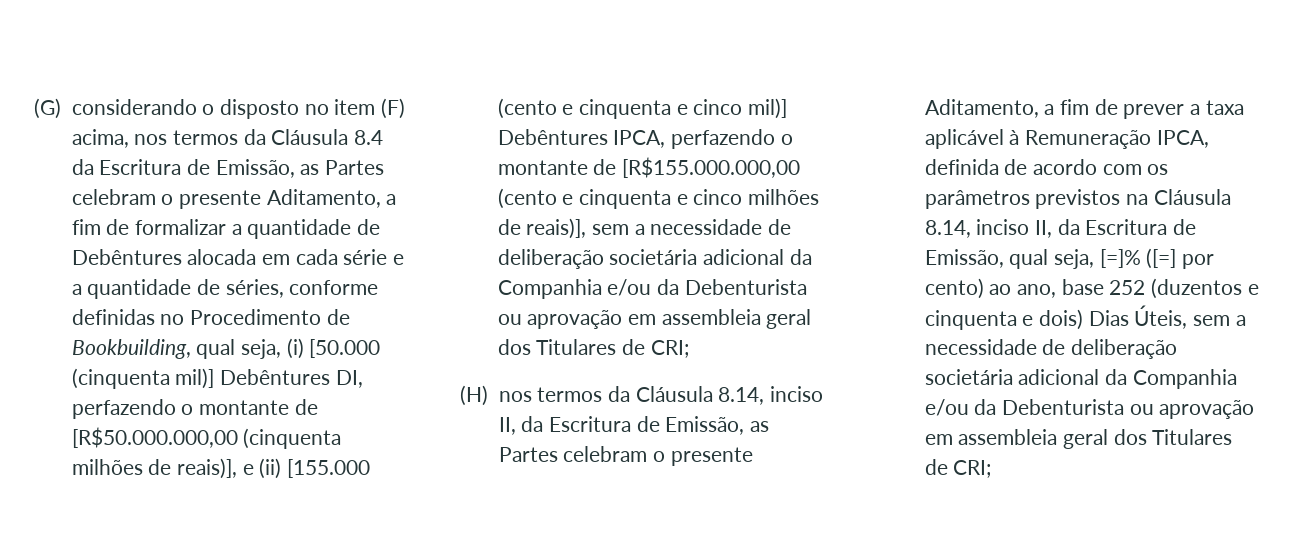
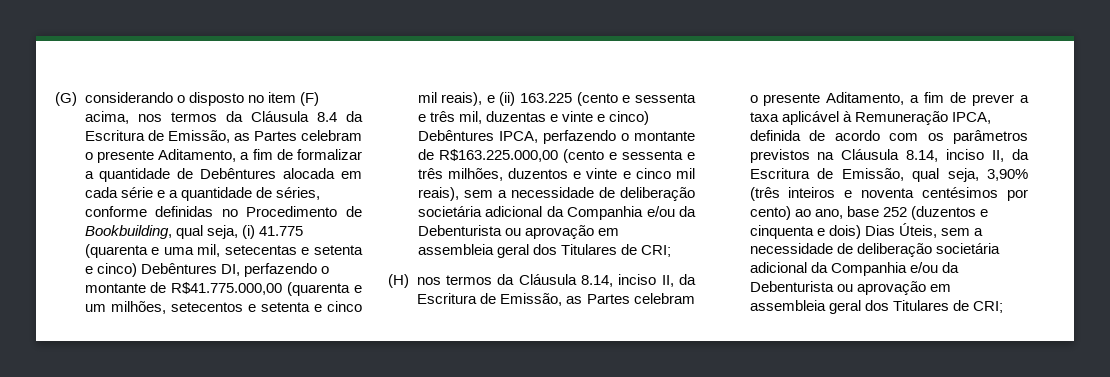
- (G) considerando o disposto no item (F) acima, nos termos da Cláusula 8.4 da Escritura de Emissão, as Partes celebram o presente Aditamento, a fim de formalizar a quantidade de Debêntures alocada em cada série e a quantidade de séries, conforme definidas no Procedimento de Bookbuilding, qual seja, (i) [50.000 (cinquenta mil)] Debêntures DI, perfazendo o montante de [R$50.000.000,00 (cinquenta milhões de reais)], e (ii) [155.000 (cento e cinquenta e cinco mil)] Debêntures IPCA, perfazendo o montante de [R$155.000.000,00 (cento e cinquenta e cinco milhões de reais)], sem a necessidade de deliberação societária adicional da Companhia e/ou da Debenturista ou aprovação em assembleia geral dos Titulares de CRI;
+ (G) considerando o disposto no item (F) acima, nos termos da Cláusula 8.4 da Escritura de Emissão, as Partes celebram o presente Aditamento, a fim de formalizar a quantidade de Debêntures alocada em cada série e a quantidade de séries, conforme definidas no Procedimento de Bookbuilding, qual seja, (i) 41.775 (quarenta e uma mil, setecentas e setenta e cinco) Debêntures DI, perfazendo o montante de R$41.775.000,00 (quarenta e um milhões, setecentos e setenta e cinco mil reais), e (ii) 163.225 (cento e sessenta e três mil, duzentas e vinte e cinco) Debêntures IPCA, perfazendo o montante de R$163.225.000,00 (cento e sessenta e três milhões, duzentos e vinte e cinco mil reais), sem a necessidade de deliberação societária adicional da Companhia e/ou da Debenturista ou aprovação em assembleia geral dos Titulares de CRI;
- (H) nos termos da Cláusula 8.14, inciso II, da Escritura de Emissão, as Partes celebram o presente Aditamento, a fim de prever a taxa aplicável à Remuneração IPCA, definida de acordo com os parâmetros previstos na Cláusula 8.14, inciso II, da Escritura de Emissão, qual seja, [=]% ([=] por cento) ao ano, base 252 (duzentos e cinquenta e dois) Dias Úteis, sem a necessidade de deliberação societária adicional da Companhia e/ou da Debenturista ou aprovação em assembleia geral dos Titulares de CRI;
+ (H) nos termos da Cláusula 8.14, inciso II, da Escritura de Emissão, as Partes celebram o presente Aditamento, a fim de prever a taxa aplicável à Remuneração IPCA, definida de acordo com os parâmetros previstos na Cláusula 8.14, inciso II, da Escritura de Emissão, qual seja, 3,90% (três inteiros e noventa centésimos por cento) ao ano, base 252 (duzentos e cinquenta e dois) Dias Úteis, sem a necessidade de deliberação societária adicional da Companhia e/ou da Debenturista ou aprovação em assembleia geral dos Titulares de CRI;

